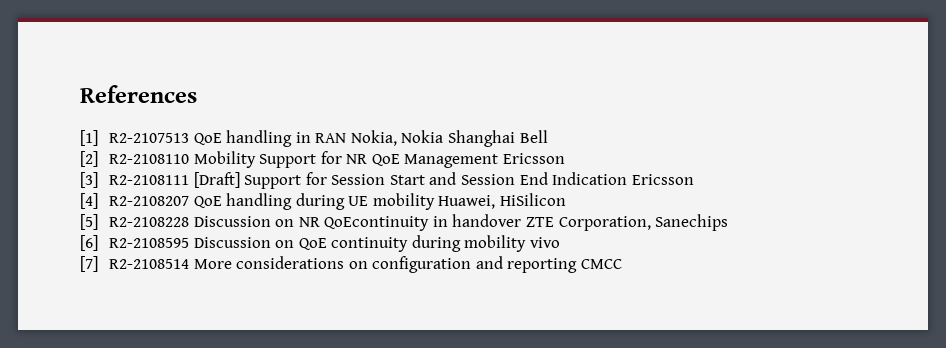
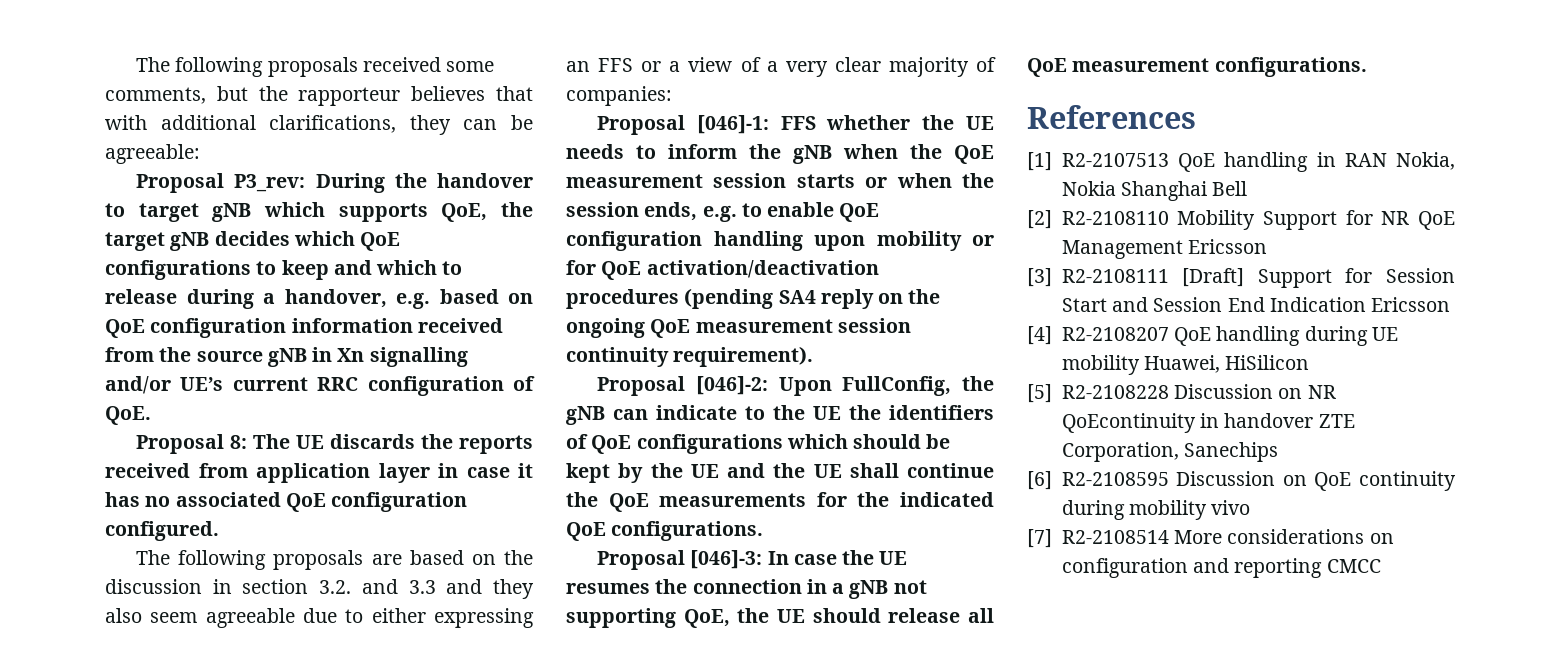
+ The following proposals received some comments, but the rapporteur believes that with additional clarifications, they can be agreeable:
+ Proposal P3_rev: During the handover to target gNB which supports QoE, the target gNB decides which QoE configurations to keep and which to release during a handover, e.g. based on QoE configuration information received from the source gNB in Xn signalling and/or UE’s current RRC configuration of QoE.
+ Proposal 8: The UE discards the reports received from application layer in case it has no associated QoE configuration configured.
+ The following proposals are based on the discussion in section 3.2. and 3.3 and they also seem agreeable due to either expressing an FFS or a view of a very clear majority of companies:
+ Proposal [046]-1: FFS whether the UE needs to inform the gNB when the QoE measurement session starts or when the session ends, e.g. to enable QoE configuration handling upon mobility or for QoE activation/deactivation procedures (pending SA4 reply on the ongoing QoE measurement session continuity requirement).
+ Proposal [046]-2: Upon FullConfig, the gNB can indicate to the UE the identifiers of QoE configurations which should be kept by the UE and the UE shall continue the QoE measurements for the indicated QoE configurations.
+ Proposal [046]-3: In case the UE resumes the connection in a gNB not supporting QoE, the UE should release all QoE measurement configurations.

